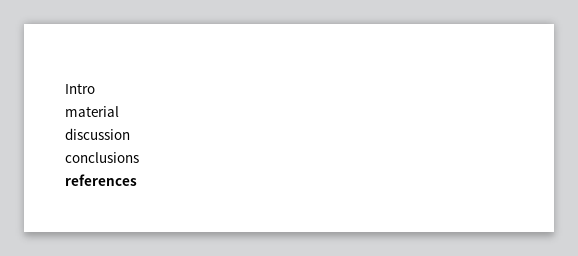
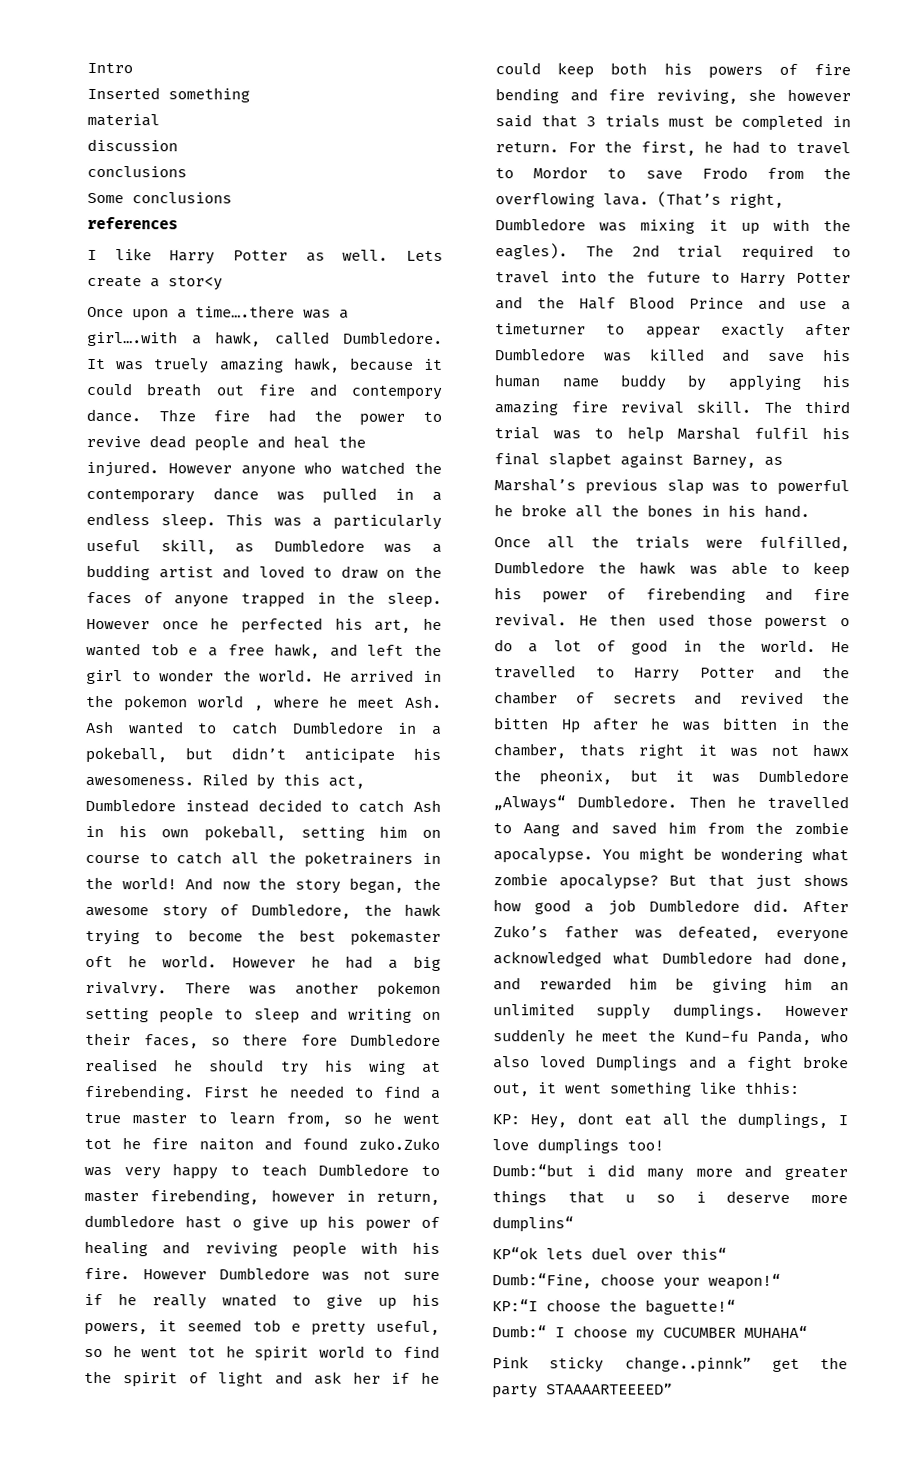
+ Inserted something
+ Some conclusions
+ I like Harry Potter as well. Lets create a stor<y
+ Once upon a time….there was a girl….with a hawk, called Dumbledore. It was truely amazing hawk, because it could breath out fire and contempory dance. Thze fire had the power to revive dead people and heal the injured. However anyone who watched the contemporary dance was pulled in a endless sleep. This was a particularly useful skill, as Dumbledore was a budding artist and loved to draw on the faces of anyone trapped in the sleep. However once he perfected his art, he wanted tob e a free hawk, and left the girl to wonder the world. He arrived in the pokemon world , where he meet Ash. Ash wanted to catch Dumbledore in a pokeball, but didn’t anticipate his awesomeness. Riled by this act, Dumbledore instead decided to catch Ash in his own pokeball, setting him on course to catch all the poketrainers in the world! And now the story began, the awesome story of Dumbledore, the hawk trying to become the best pokemaster oft he world. However he had a big rivalvry. There was another pokemon setting people to sleep and writing on their faces, so there fore Dumbledore realised he should try his wing at firebending. First he needed to find a true master to learn from, so he went tot he fire naiton and found zuko.Zuko was very happy to teach Dumbledore to master firebending, however in return, dumbledore hast o give up his power of healing and reviving people with his fire. However Dumbledore was not sure if he really wnated to give up his powers, it seemed tob e pretty useful, so he went tot he spirit world to find the spirit of light and ask her if he could keep both his powers of fire bending and fire reviving, she however said that 3 trials must be completed in return. For the first, he had to travel to Mordor to save Frodo from the overflowing lava. (That’s right, Dumbledore was mixing it up with the eagles). The 2nd trial required to travel into the future to Harry Potter and the Half Blood Prince and use a timeturner to appear exactly after Dumbledore was killed and save his human name buddy by applying his amazing fire revival skill. The third trial was to help Marshal fulfil his final slapbet against Barney, as Marshal’s previous slap was to powerful he broke all the bones in his hand.
+ Once all the trials were fulfilled, Dumbledore the hawk was able to keep his power of firebending and fire revival. He then used those powerst o do a lot of good in the world. He travelled to Harry Potter and the chamber of secrets and revived the bitten Hp after he was bitten in the chamber, thats right it was not hawx the pheonix, but it was Dumbledore „Always“ Dumbledore. Then he travelled to Aang and saved him from the zombie apocalypse. You might be wondering what zombie apocalypse? But that just shows how good a job Dumbledore did. After Zuko’s father was defeated, everyone acknowledged what Dumbledore had done, and rewarded him be giving him an unlimited supply dumplings. However suddenly he meet the Kund-fu Panda, who also loved Dumplings and a fight broke out, it went something like thhis:
+ KP: Hey, dont eat all the dumplings, I love dumplings too!
+ Dumb:“but i did many more and greater things that u so i deserve more dumplins“
+ KP“ok lets duel over this“
+ Dumb:“Fine, choose your weapon!“
+ KP:“I choose the baguette!“
+ Dumb:“ I choose my CUCUMBER MUHAHA“
+ Pink sticky change..pinnk” get the party STAAAARTEEEED”

